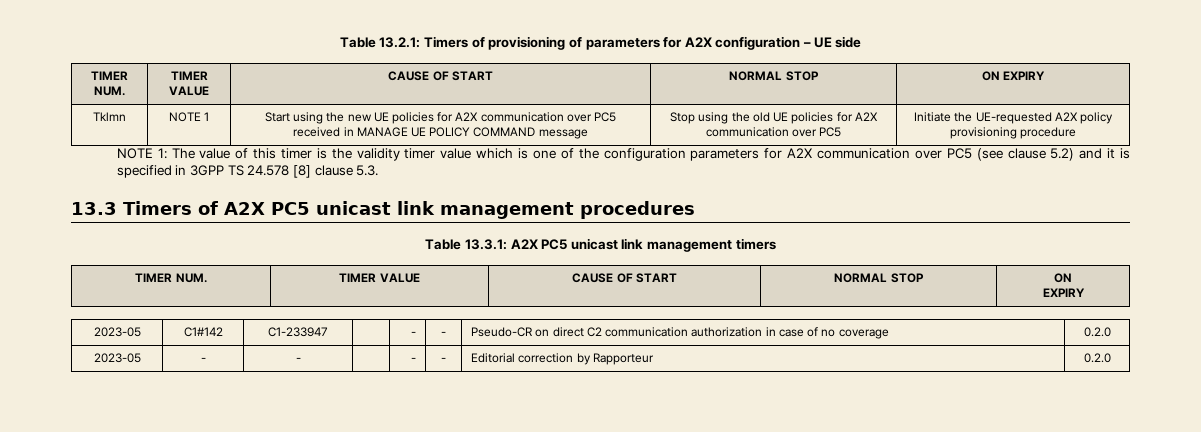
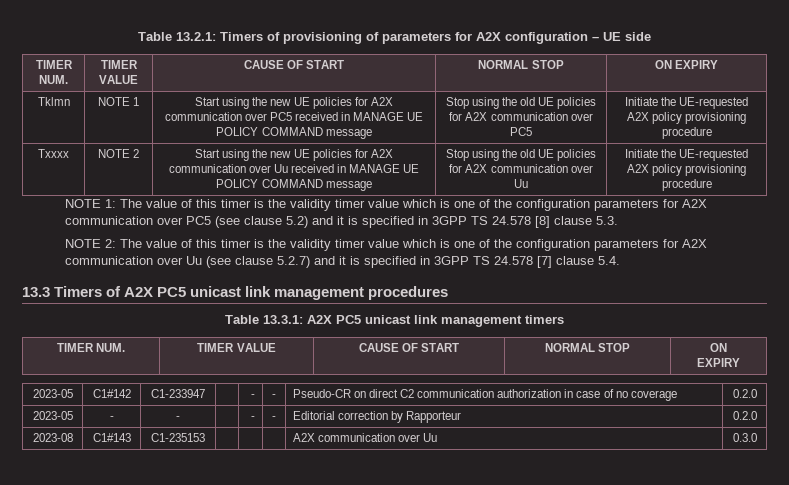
+ Txxxx | NOTE 2 | Start using the new UE policies for A2X communication over Uu received in MANAGE UE POLICY COMMAND message | Stop using the old UE policies for A2X communication over Uu | Initiate the UE-requested A2X policy provisioning procedure
+ NOTE 2: The value of this timer is the validity timer value which is one of the configuration parameters for A2X communication over Uu (see clause 5.2.7) and it is specified in 3GPP TS 24.578 [7] clause 5.4.
+ 2023-08 | C1#143 | C1-235153 | | | | A2X communication over Uu | 0.3.0

